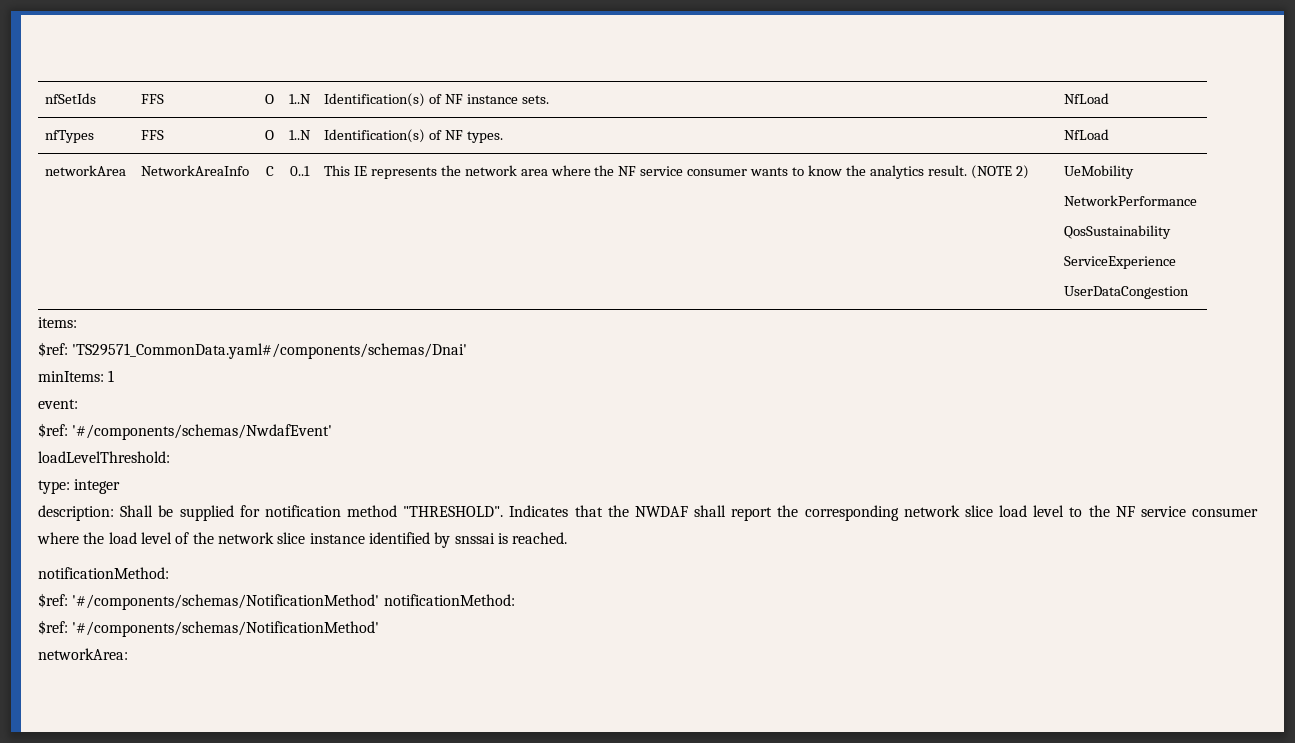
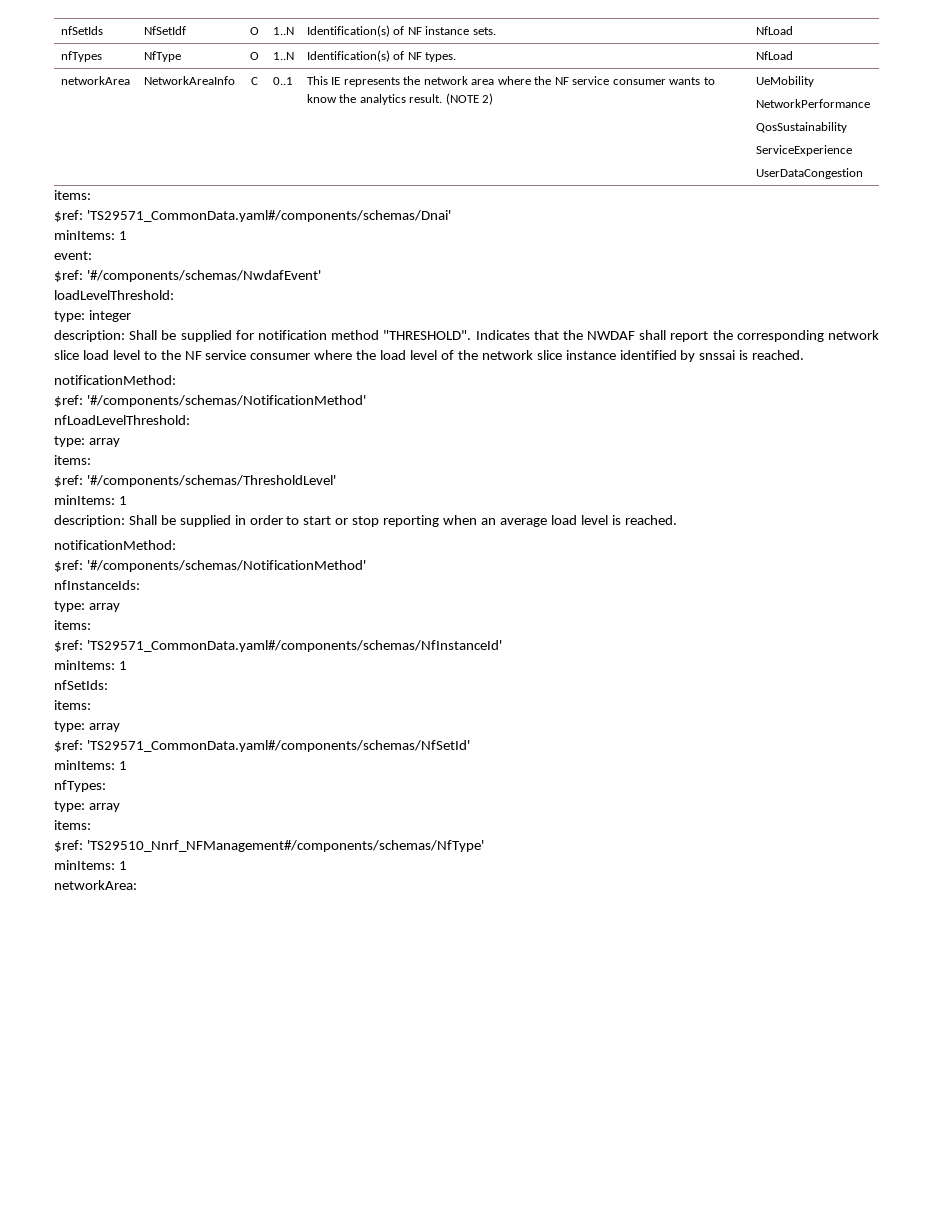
- nfSetIds | FFS | O | 1..N | Identification(s) of NF instance sets. | NfLoad
+ nfSetIds | NfSetIdf | O | 1..N | Identification(s) of NF instance sets. | NfLoad
- nfTypes | FFS | O | 1..N | Identification(s) of NF types. | NfLoad
+ nfTypes | NfType | O | 1..N | Identification(s) of NF types. | NfLoad
  Indicates that the NWDAF shall report the corresponding network slice load level to the NF service consumer where the load level of the network slice instance identified by snssai is reached.
  notificationMethod:
- $ref: '#/components/schemas/NotificationMethod' notificationMethod:
  $ref: '#/components/schemas/NotificationMethod'
+ nfLoadLevelThreshold:
+ type: array
+ items:
+ $ref: '#/components/schemas/ThresholdLevel'
+ minItems: 1
+ description: Shall be supplied in order to start or stop reporting when an average load level is reached.
+ notificationMethod:
+ $ref: '#/components/schemas/NotificationMethod'
+ nfInstanceIds:
+ type: array
+ items:
+ $ref: 'TS29571_CommonData.yaml#/components/schemas/NfInstanceId'
+ minItems: 1
+ nfSetIds:
+ items:
+ type: array
+ $ref: 'TS29571_CommonData.yaml#/components/schemas/NfSetId'
+ minItems: 1
+ nfTypes:
+ type: array
+ items:
+ $ref: 'TS29510_Nnrf_NFManagement#/components/schemas/NfType'
+ minItems: 1

